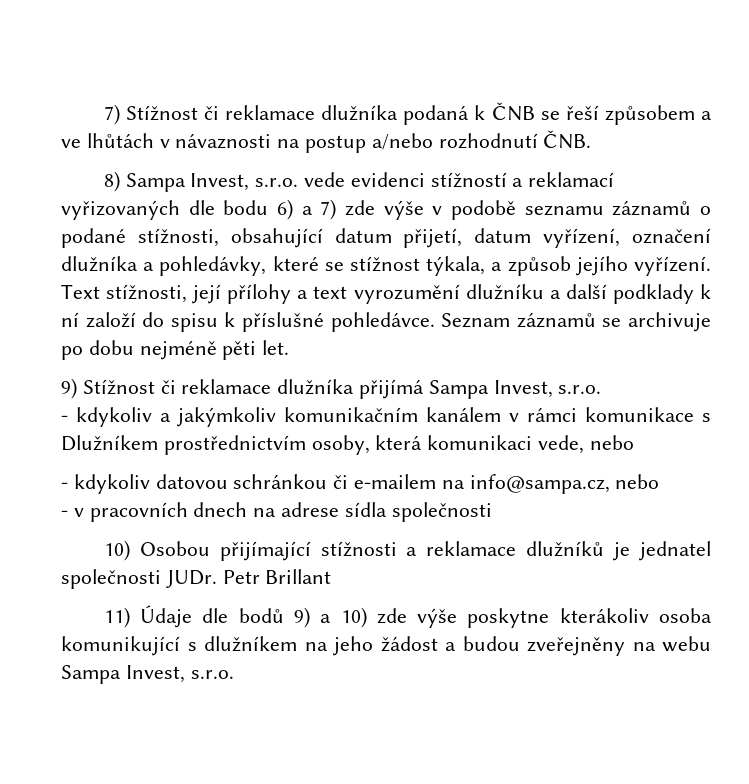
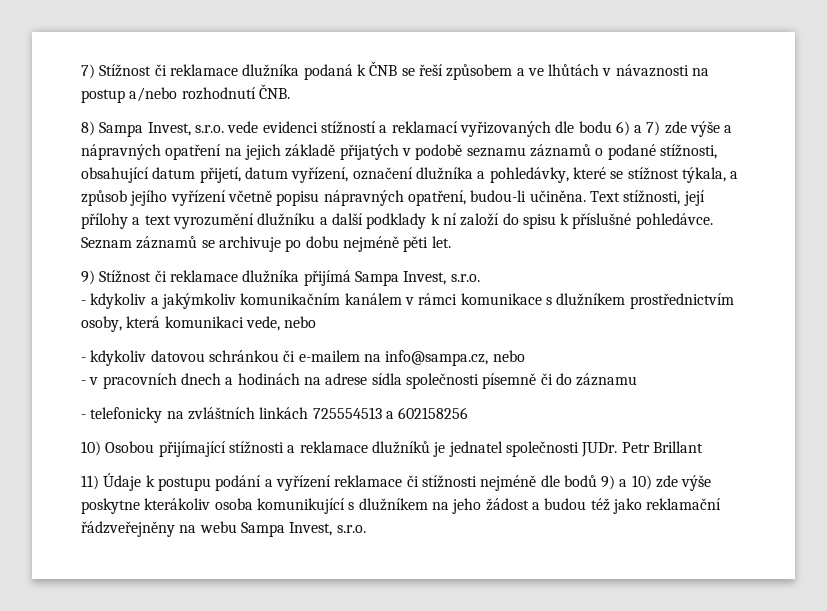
- 8) Sampa Invest, s.r.o. vede evidenci stížností a reklamací vyřizovaných dle bodu 6) a 7) zde výše v podobě seznamu záznamů o podané stížnosti, obsahující datum přijetí, datum vyřízení, označení dlužníka a pohledávky, které se stížnost týkala, a způsob jejího vyřízení.
+ 8) Sampa Invest, s.r.o. vede evidenci stížností a reklamací vyřizovaných dle bodu 6) a 7) zde výše a nápravných opatření na jejich základě přijatých v podobě seznamu záznamů o podané stížnosti, obsahující datum přijetí, datum vyřízení, označení dlužníka a pohledávky, které se stížnost týkala, a způsob jejího vyřízení včetně popisu nápravných opatření, budou-li učiněna.
- - kdykoliv a jakýmkoliv komunikačním kanálem v rámci komunikace s Dlužníkem prostřednictvím osoby, která komunikaci vede, nebo
+ - kdykoliv a jakýmkoliv komunikačním kanálem v rámci komunikace s dlužníkem prostřednictvím osoby, která komunikaci vede, nebo
- - v pracovních dnech na adrese sídla společnosti
+ - v pracovních dnech a hodinách na adrese sídla společnosti písemně či do záznamu
+ - telefonicky na zvláštních linkách 725554513 a 602158256
- 11) Údaje dle bodů 9) a 10) zde výše poskytne kterákoliv osoba komunikující s dlužníkem na jeho žádost a budou zveřejněny na webu Sampa Invest, s.r.o.
+ 11) Údaje k postupu podání a vyřízení reklamace či stížnosti nejméně dle bodů 9) a 10) zde výše poskytne kterákoliv osoba komunikující s dlužníkem na jeho žádost a budou též jako reklamační řádzveřejněny na webu Sampa Invest, s.r.o.

